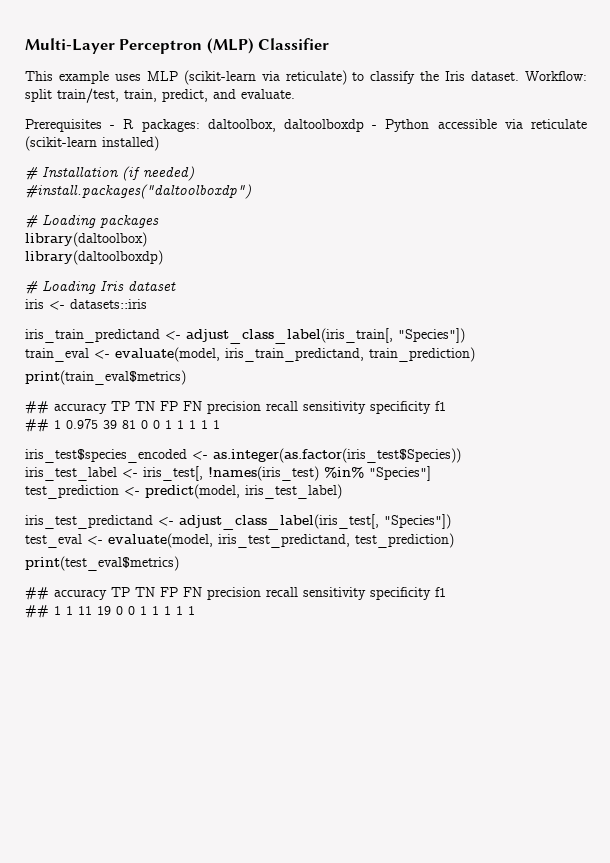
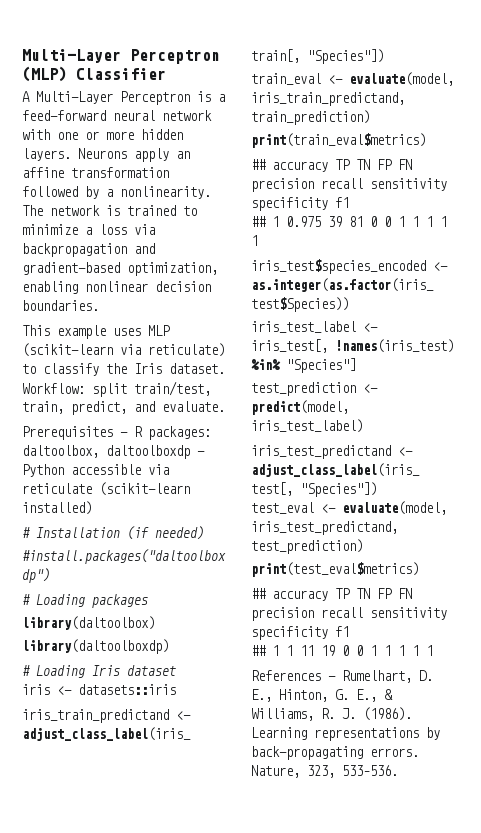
+ A Multi-Layer Perceptron is a feed-forward neural network with one or more hidden layers. Neurons apply an affine transformation followed by a nonlinearity. The network is trained to minimize a loss via backpropagation and gradient-based optimization, enabling nonlinear decision boundaries.
+ References - Rumelhart, D. E., Hinton, G. E., & Williams, R. J. (1986). Learning representations by back-propagating errors. Nature, 323, 533–536.

